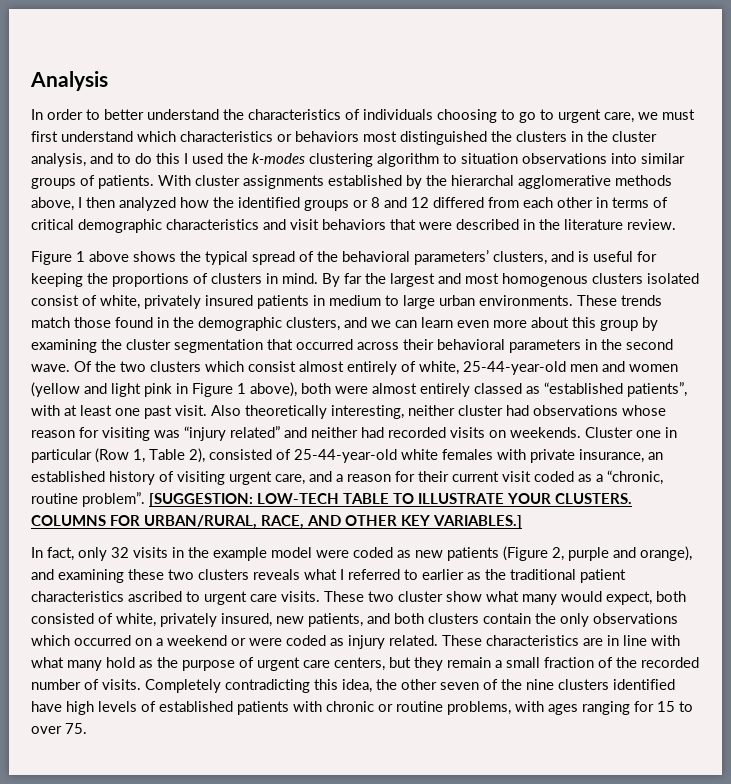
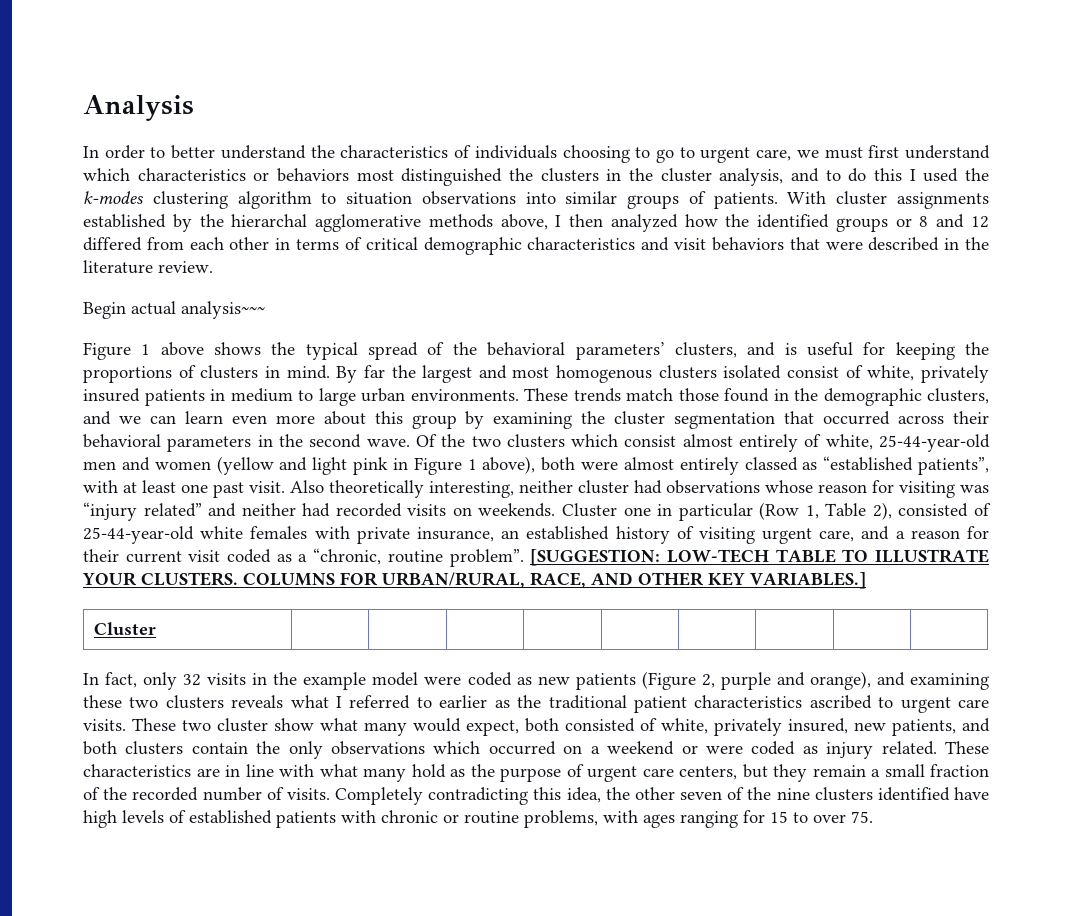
+ Begin actual analysis~~~
+ Cluster | | | | | | | | |

